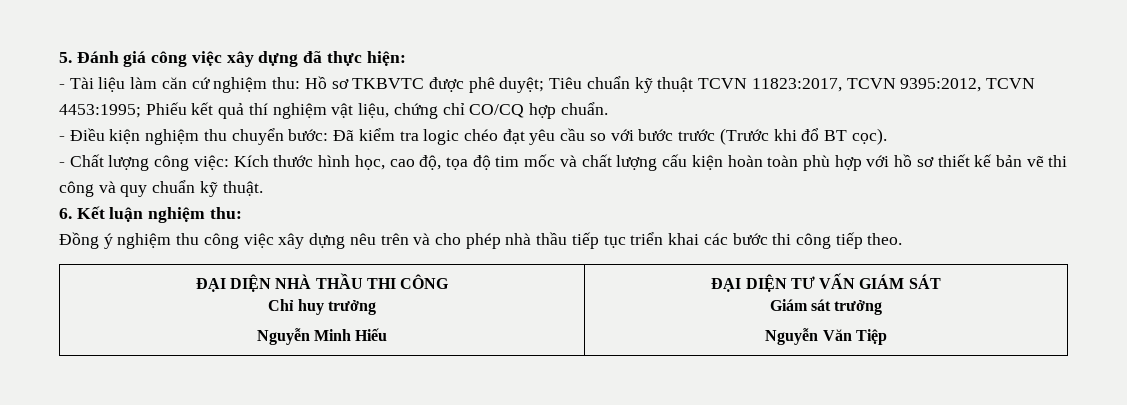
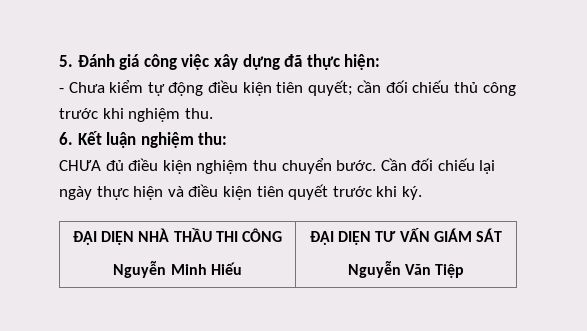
- - Tài liệu làm căn cứ nghiệm thu: Hồ sơ TKBVTC được phê duyệt; Tiêu chuẩn kỹ thuật TCVN 11823:2017, TCVN 9395:2012, TCVN 4453:1995; Phiếu kết quả thí nghiệm vật liệu, chứng chỉ CO/CQ hợp chuẩn.
- - Điều kiện nghiệm thu chuyển bước: Đã kiểm tra logic chéo đạt yêu cầu so với bước trước (Trước khi đổ BT cọc).
- - Chất lượng công việc: Kích thước hình học, cao độ, tọa độ tim mốc và chất lượng cấu kiện hoàn toàn phù hợp với hồ sơ thiết kế bản vẽ thi công và quy chuẩn kỹ thuật.
+ - Chưa kiểm tự động điều kiện tiên quyết; cần đối chiếu thủ công trước khi nghiệm thu.
- Đồng ý nghiệm thu công việc xây dựng nêu trên và cho phép nhà thầu tiếp tục triển khai các bước thi công tiếp theo.
+ CHƯA đủ điều kiện nghiệm thu chuyển bước. Cần đối chiếu lại ngày thực hiện và điều kiện tiên quyết trước khi ký.
  ĐẠI DIỆN NHÀ THẦU THI CÔNG
- Chỉ huy trưởng
  Nguyễn Minh Hiếu | ĐẠI DIỆN TƯ VẤN GIÁM SÁT
- Giám sát trưởng

